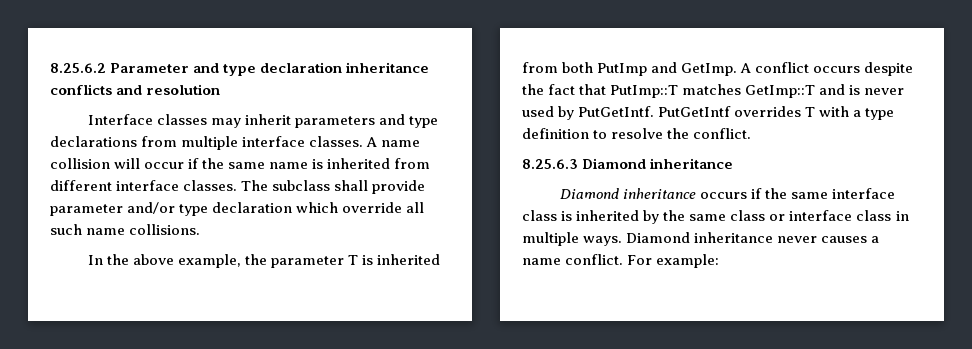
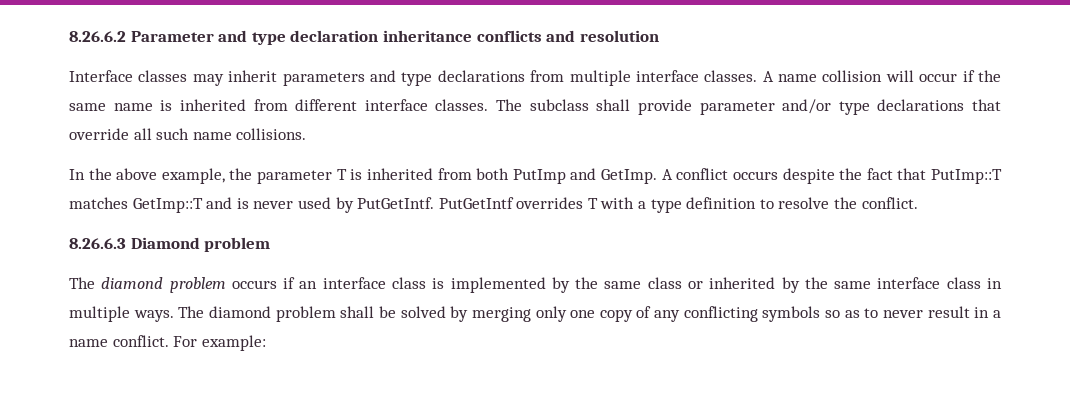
- 8.25.6.2 Parameter and type declaration inheritance conflicts and resolution
+ 8.26.6.2 Parameter and type declaration inheritance conflicts and resolution
- The subclass shall provide parameter and/or type declaration which override all such name collisions.
+ The subclass shall provide parameter and/or type declarations that override all such name collisions.
- 8.25.6.3 Diamond inheritance
- Diamond inheritance occurs if the same interface class is inherited by the same class or interface class in multiple ways.
+ 8.26.6.3 Diamond problem
+ The diamond problem occurs if an interface class is implemented by the same class or inherited by the same interface class in multiple ways.
- Diamond inheritance never causes a name conflict.
+ The diamond problem shall be solved by merging only one copy of any conflicting symbols so as to never result in a name conflict.

